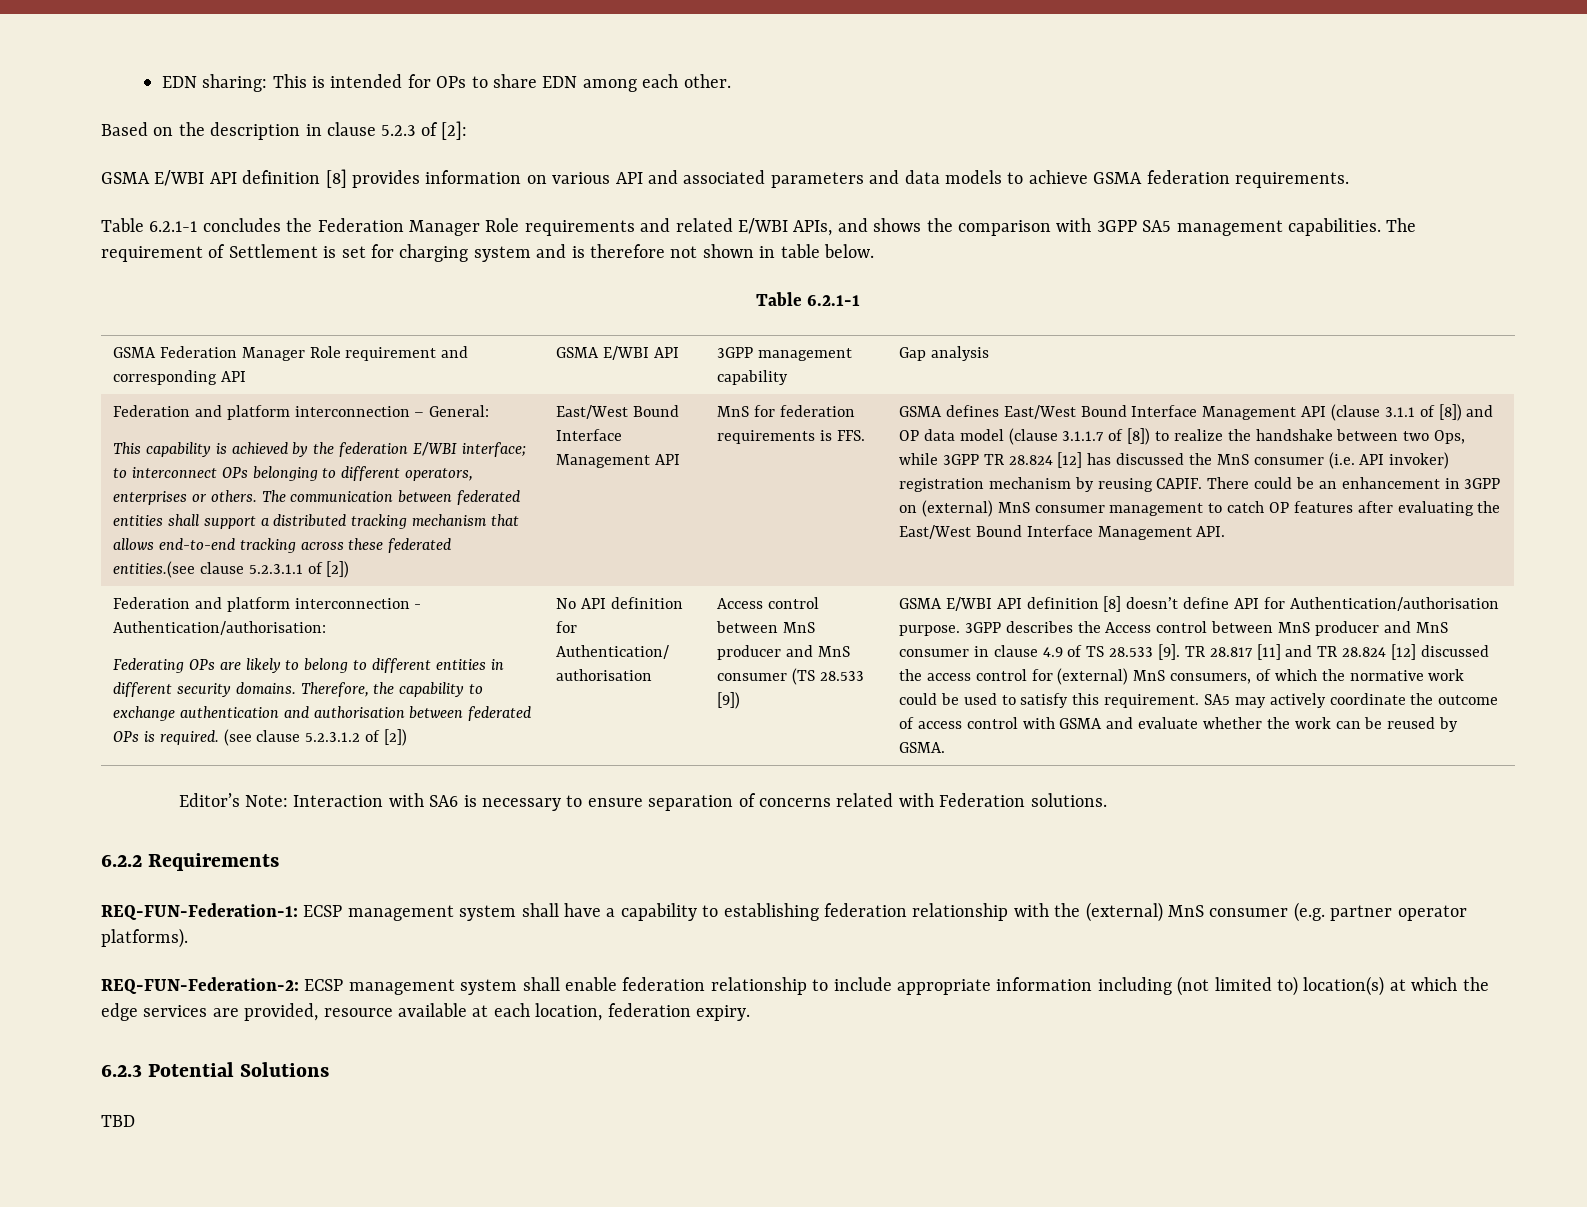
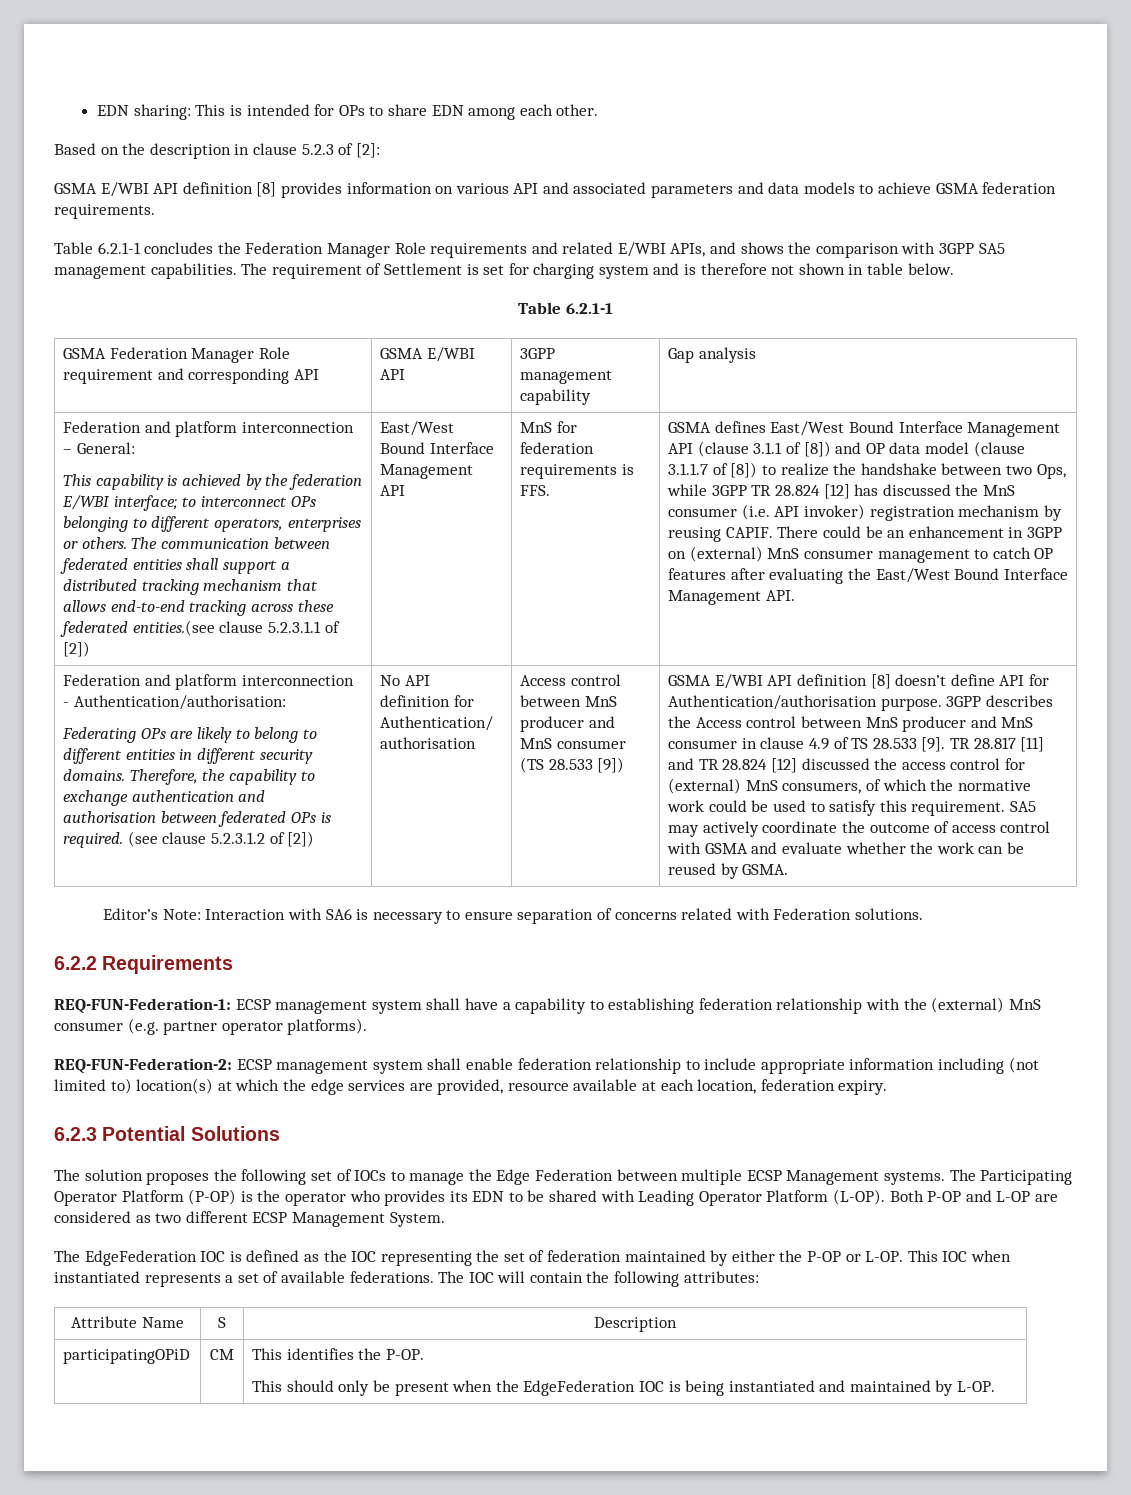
- TBD
+ The solution proposes the following set of IOCs to manage the Edge Federation between multiple ECSP Management systems. The Participating Operator Platform (P-OP) is the operator who provides its EDN to be shared with Leading Operator Platform (L-OP). Both P-OP and L-OP are considered as two different ECSP Management System.
+ The EdgeFederation IOC is defined as the IOC representing the set of federation maintained by either the P-OP or L-OP. This IOC when instantiated represents a set of available federations. The IOC will contain the following attributes:
+ Attribute Name | S | Description
+ participatingOPiD | CM | This identifies the P-OP.
+ This should only be present when the EdgeFederation IOC is being instantiated and maintained by L-OP.

